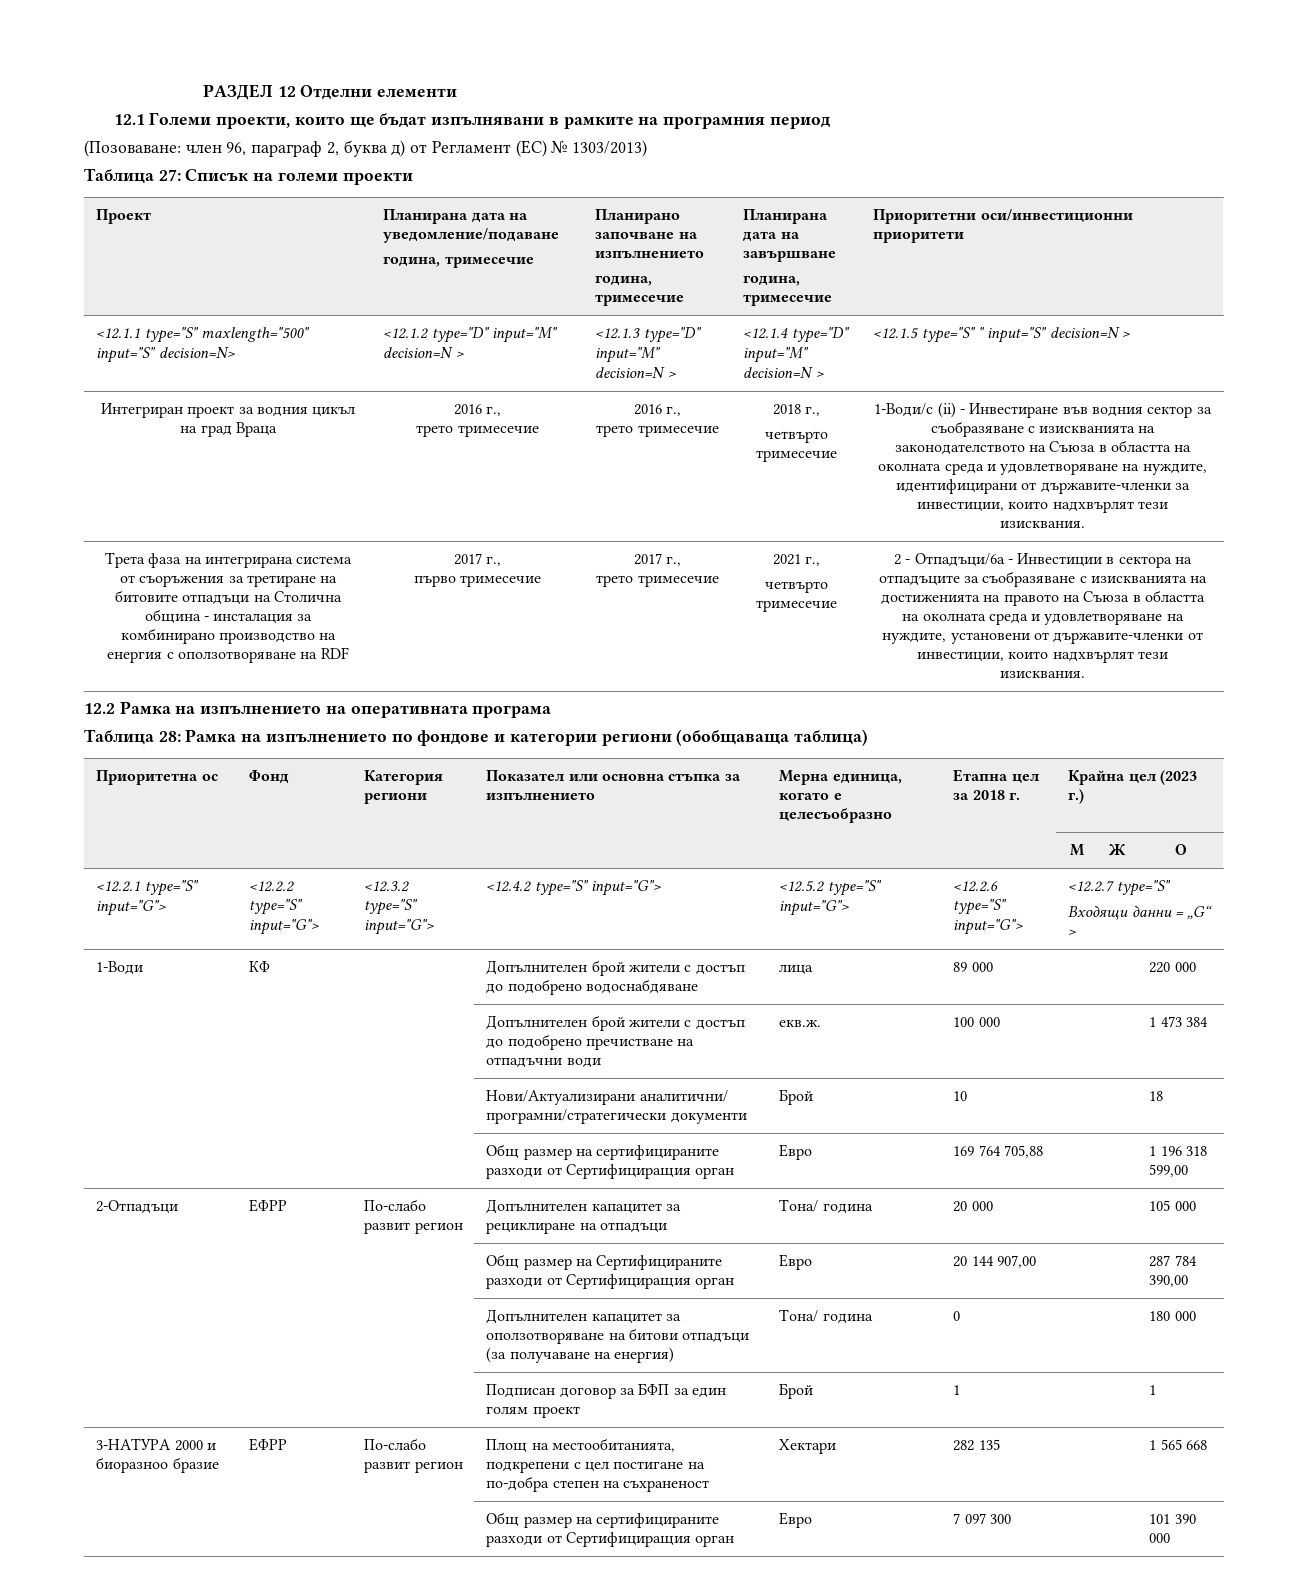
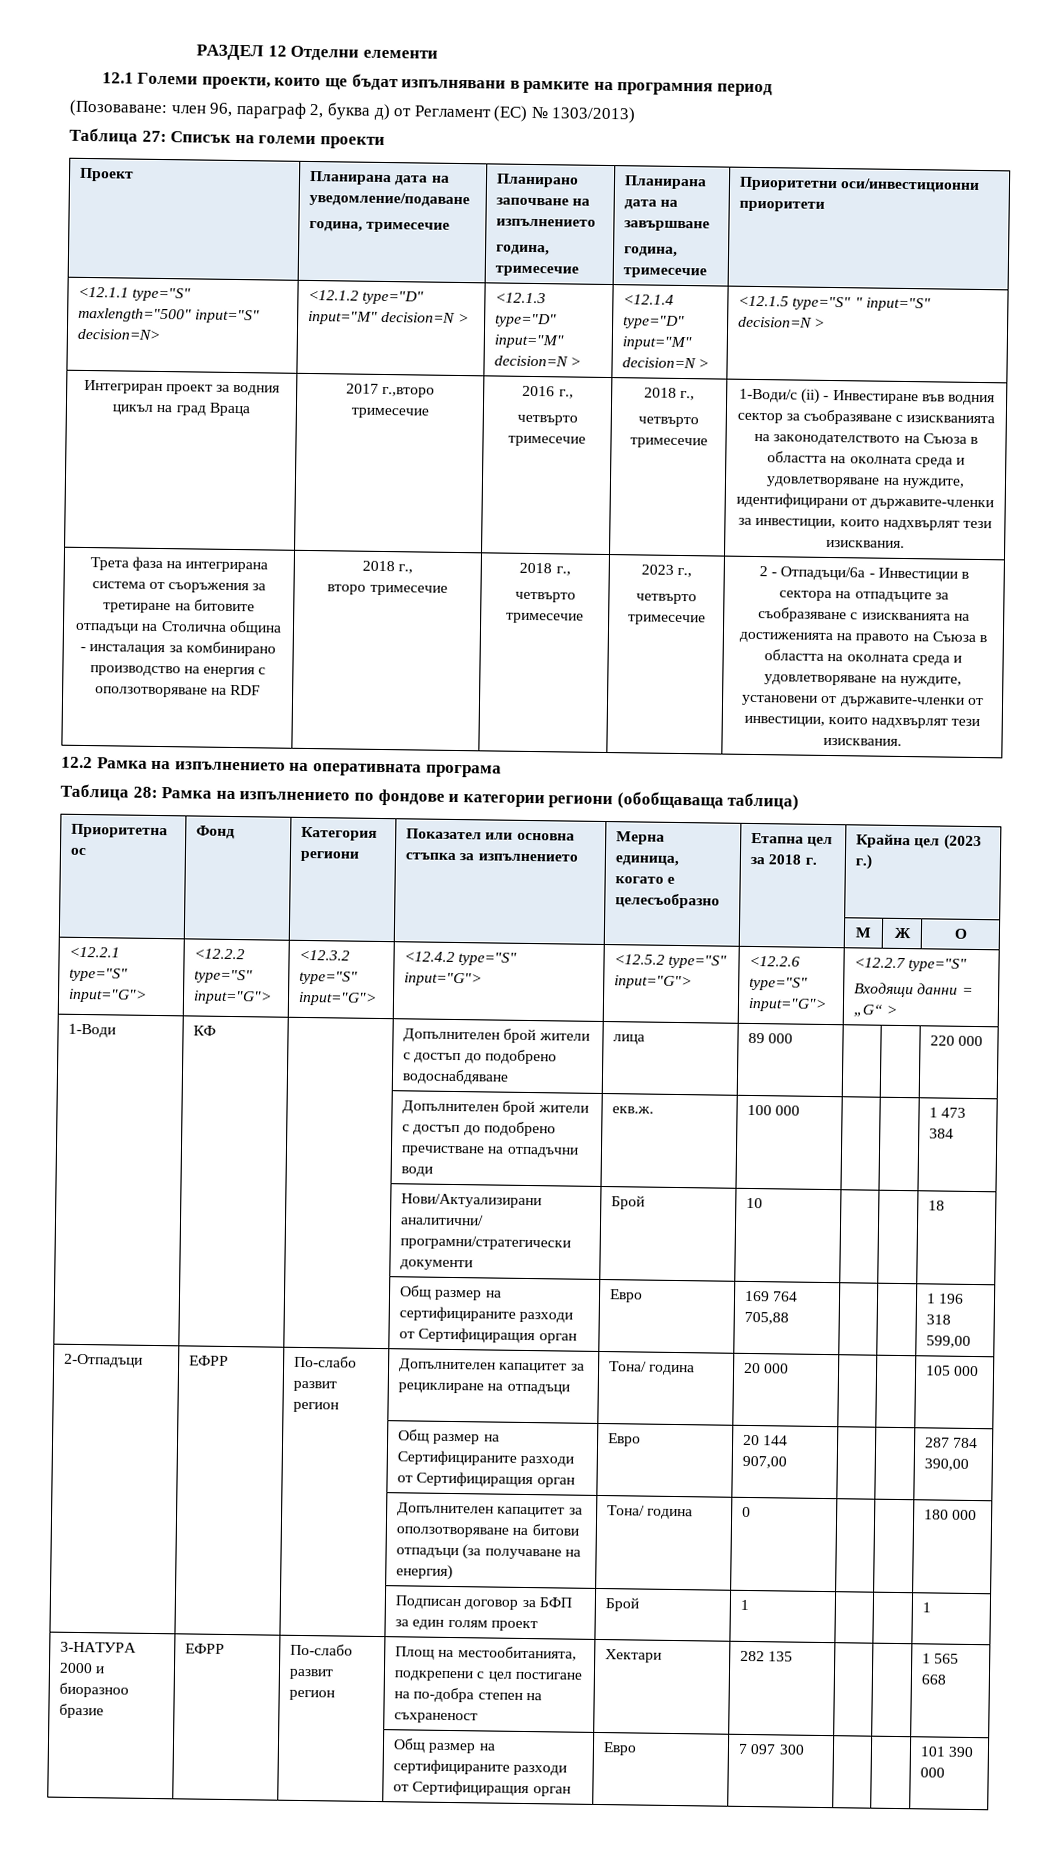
- Интегриран проект за водния цикъл на град Враца | 2016 г.,
- трето тримесечие | 2016 г.,
- трето тримесечие
+ Интегриран проект за водния цикъл на град Враца | 2017 г.,второ тримесечие | 2016 г.,
+ четвърто тримесечие
- Трета фаза на интегрирана система от съоръжения за третиране на битовите отпадъци на Столична община - инсталация за комбинирано производство на енергия с оползотворяване на RDF | 2017 г.,
- първо тримесечие | 2017 г.,
- трето тримесечие | 2021 г.,
+ Трета фаза на интегрирана система от съоръжения за третиране на битовите отпадъци на Столична община - инсталация за комбинирано производство на енергия с оползотворяване на RDF | 2018 г.,
+ второ тримесечие | 2018 г.,
+ четвърто тримесечие | 2023 г.,

